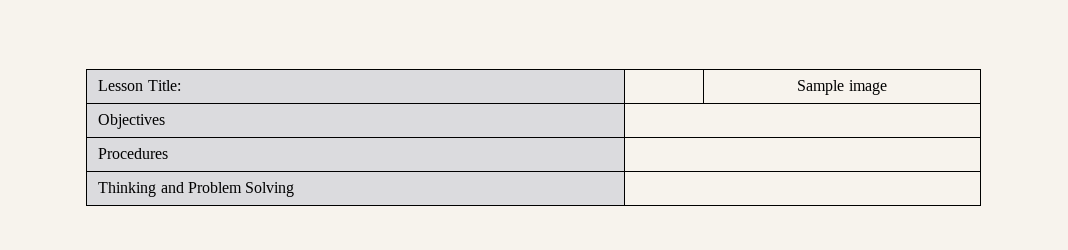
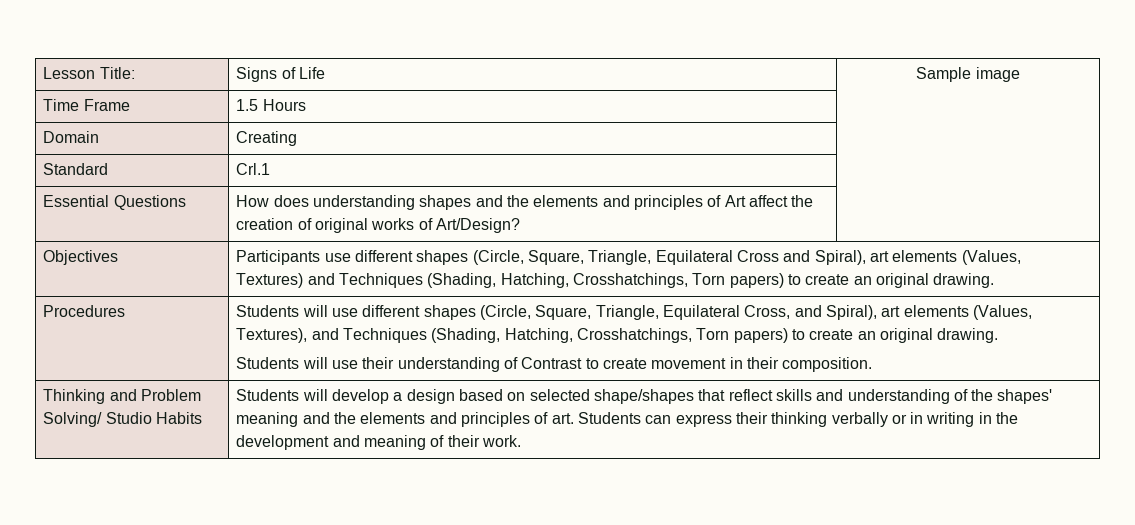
- Lesson Title: | | Sample image
+ Lesson Title: | Signs of Life | Sample image
- Objectives |
- Procedures |
- Thinking and Problem Solving |
+ Time Frame | 1.5 Hours |
+ Domain | Creating |
+ Standard | Crl.1 |
+ Essential Questions | How does understanding shapes and the elements and principles of Art affect the creation of original works of Art/Design? |
+ Objectives | Participants use different shapes (Circle, Square, Triangle, Equilateral Cross and Spiral), art elements (Values, Textures) and Techniques (Shading, Hatching, Crosshatchings, Torn papers) to create an original drawing.
+ Procedures | Students will use different shapes (Circle, Square, Triangle, Equilateral Cross, and Spiral), art elements (Values, Textures), and Techniques (Shading, Hatching, Crosshatchings, Torn papers) to create an original drawing.
+ Students will use their understanding of Contrast to create movement in their composition.
+ Thinking and Problem Solving/ Studio Habits | Students will develop a design based on selected shape/shapes that reflect skills and understanding of the shapes' meaning and the elements and principles of art. Students can express their thinking verbally or in writing in the development and meaning of their work.

